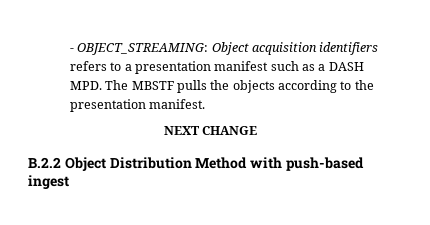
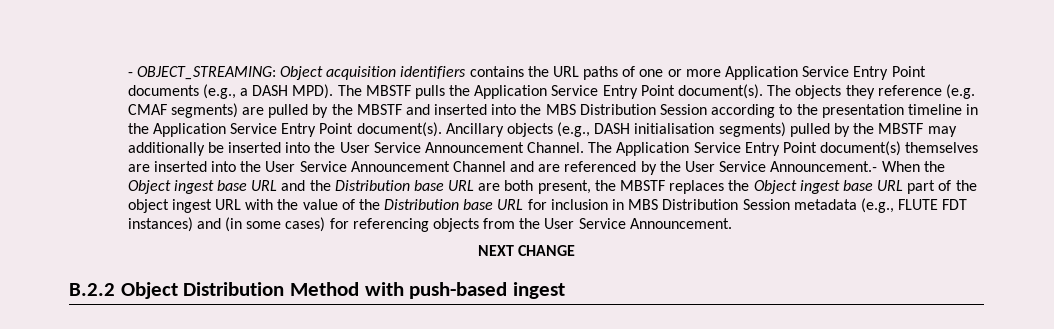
- - OBJECT_STREAMING: Object acquisition identifiers refers to a presentation manifest such as a DASH MPD. The MBSTF pulls the objects according to the presentation manifest.
+ - OBJECT_STREAMING: Object acquisition identifiers contains the URL paths of one or more Application Service Entry Point documents (e.g., a DASH MPD). The MBSTF pulls the Application Service Entry Point document(s). The objects they reference (e.g. CMAF segments) are pulled by the MBSTF and inserted into the MBS Distribution Session according to the presentation timeline in the Application Service Entry Point document(s). Ancillary objects (e.g., DASH initialisation segments) pulled by the MBSTF may additionally be inserted into the User Service Announcement Channel. The Application Service Entry Point document(s) themselves are inserted into the User Service Announcement Channel and are referenced by the User Service Announcement.- When the Object ingest base URL and the Distribution base URL are both present, the MBSTF replaces the Object ingest base URL part of the object ingest URL with the value of the Distribution base URL for inclusion in MBS Distribution Session metadata (e.g., FLUTE FDT instances) and (in some cases) for referencing objects from the User Service Announcement.

